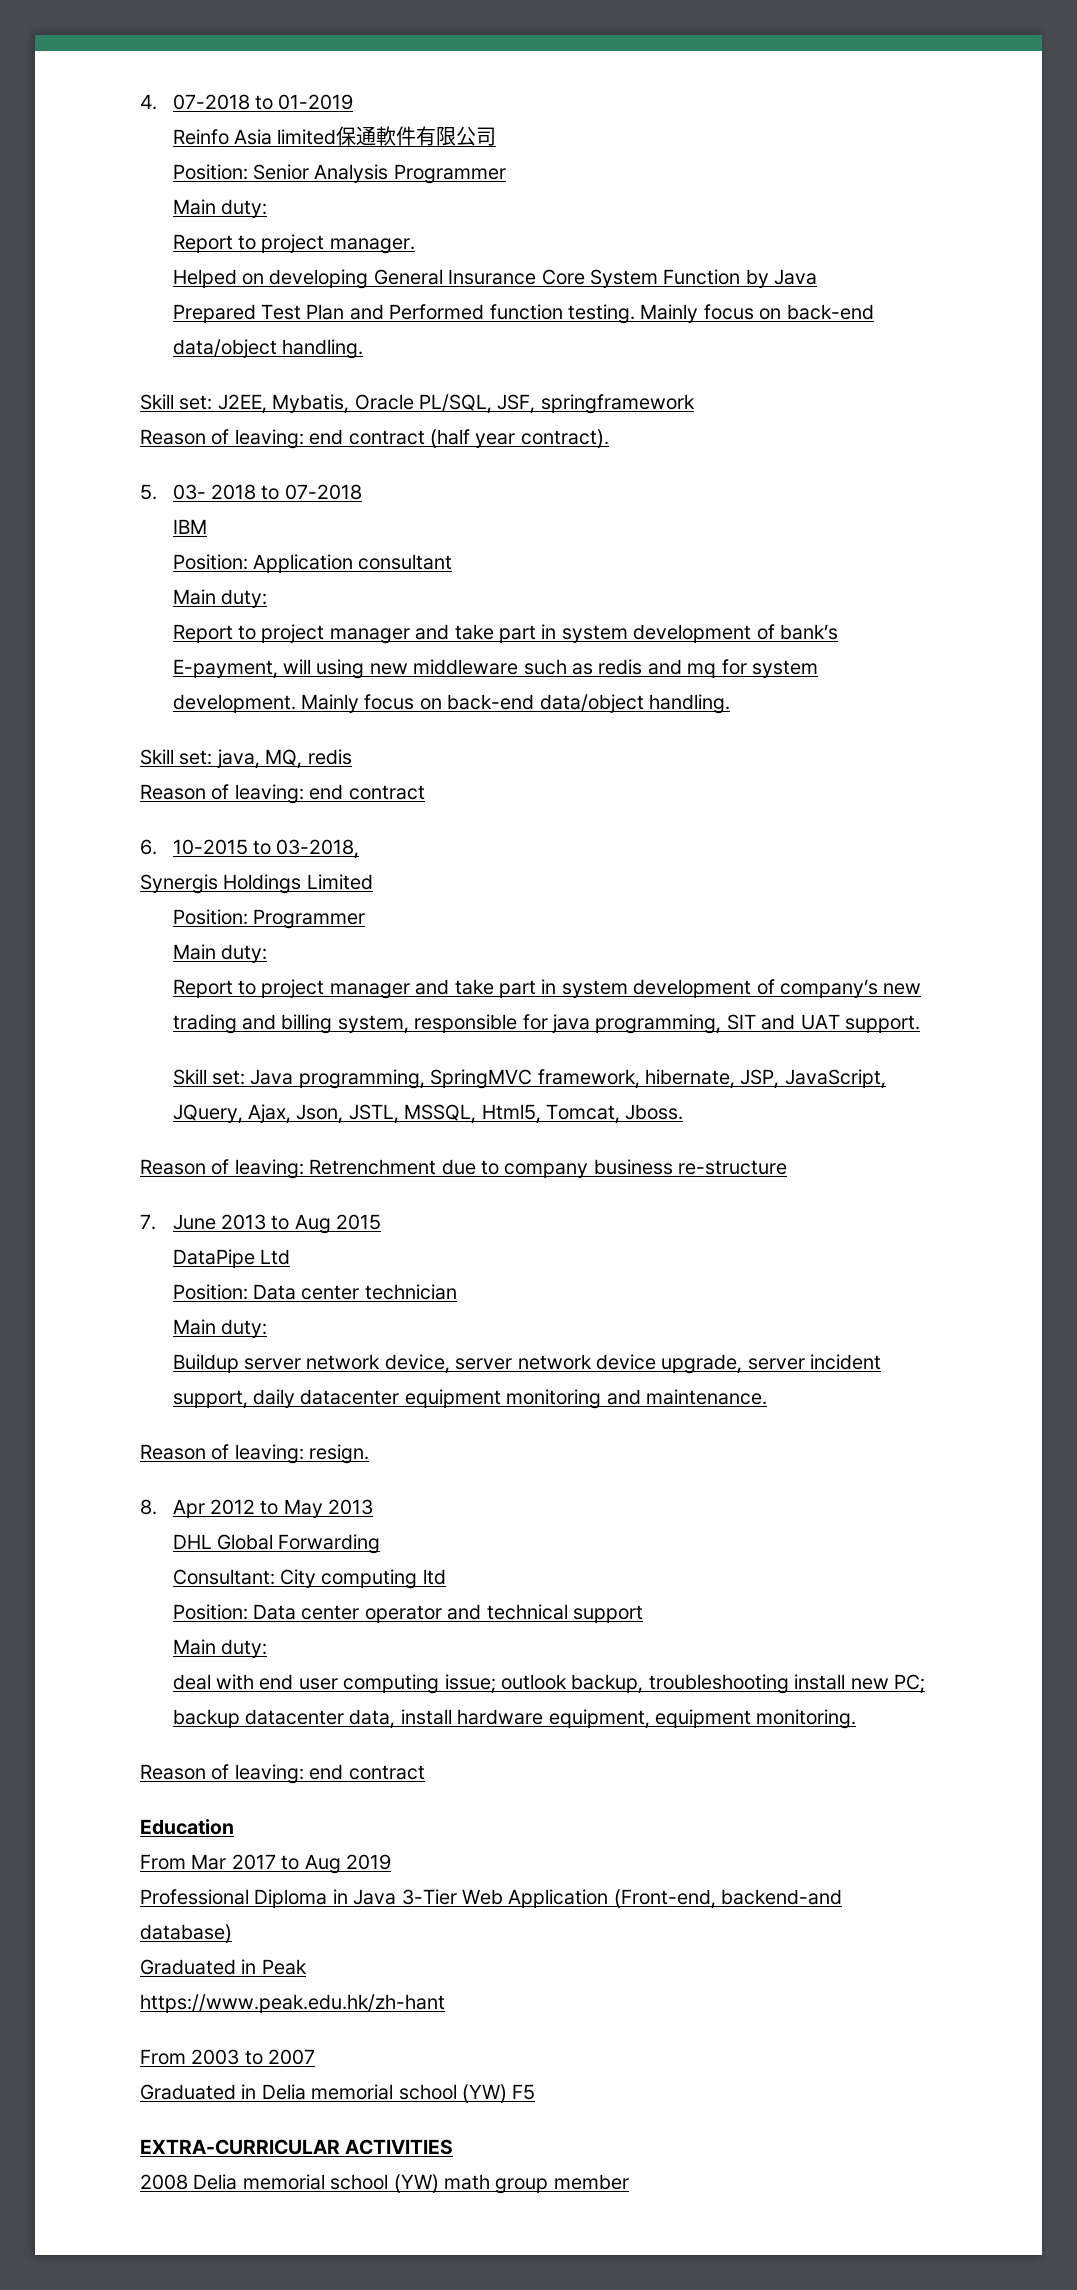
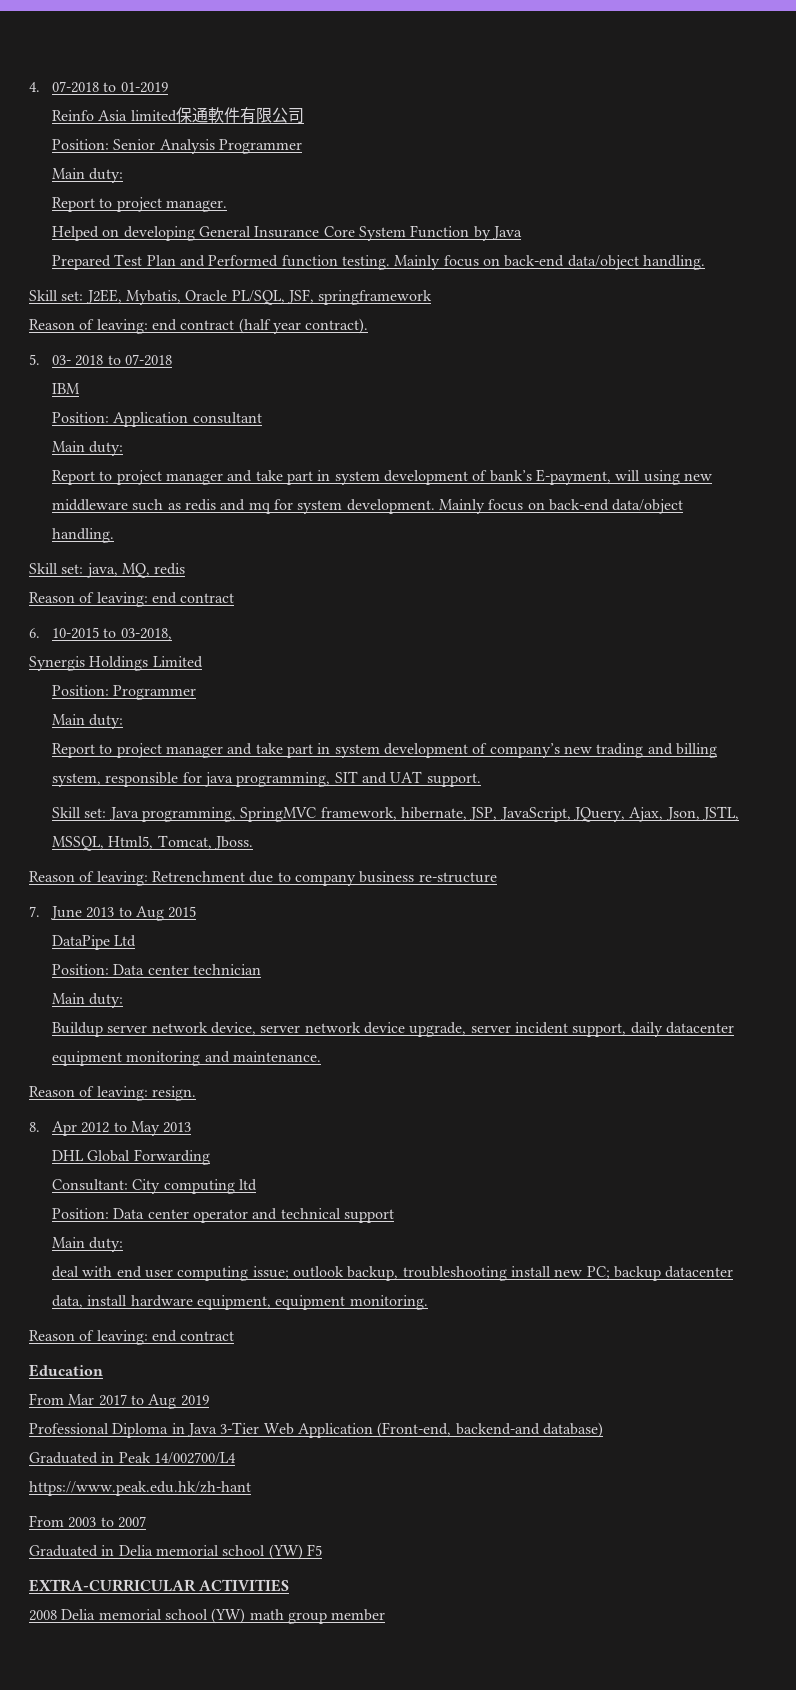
- Graduated in Peak
+ Graduated in Peak 14/002700/L4

